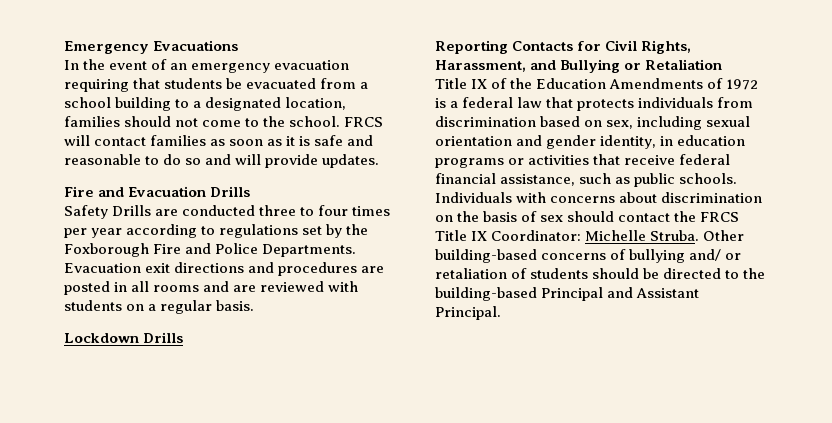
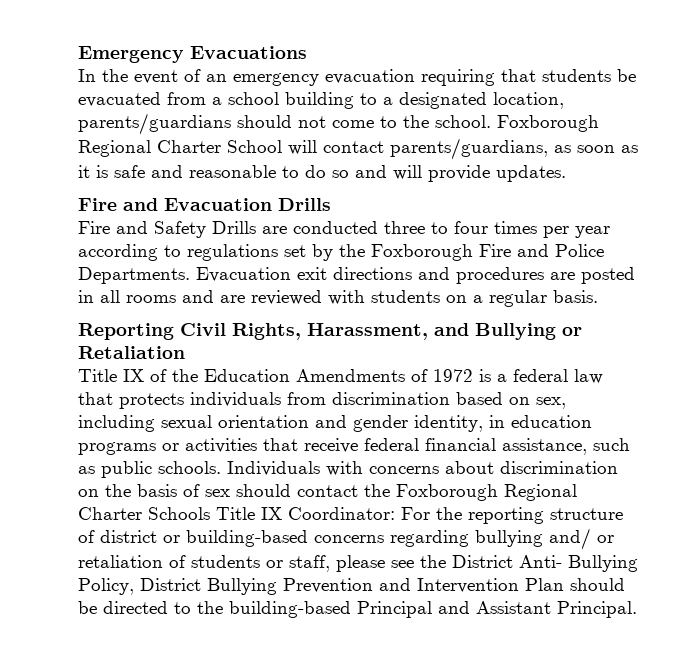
- In the event of an emergency evacuation requiring that students be evacuated from a school building to a designated location, families should not come to the school.
+ In the event of an emergency evacuation requiring that students be evacuated from a school building to a designated location, parents/guardians should not come to the school.
- FRCS will contact families as soon as it is safe and reasonable to do so and will provide updates.
+ Foxborough Regional Charter School will contact parents/guardians, as soon as it is safe and reasonable to do so and will provide updates.
- Safety Drills are conducted three to four times per year according to regulations set by the Foxborough Fire and Police Departments.
+ Fire and Safety Drills are conducted three to four times per year according to regulations set by the Foxborough Fire and Police Departments.
- Lockdown Drills
- Reporting Contacts for Civil Rights, Harassment, and Bullying or Retaliation
+ Reporting Civil Rights, Harassment, and Bullying or Retaliation
- Individuals with concerns about discrimination on the basis of sex should contact the FRCS Title IX Coordinator: Michelle Struba. Other building-based concerns of bullying and/ or retaliation of students should be directed to the building-based Principal and Assistant Principal.
+ Individuals with concerns about discrimination on the basis of sex should contact the Foxborough Regional Charter Schools Title IX Coordinator: For the reporting structure of district or building-based concerns regarding bullying and/ or retaliation of students or staff, please see the District Anti- Bullying Policy, District Bullying Prevention and Intervention Plan should be directed to the building-based Principal and Assistant Principal.

